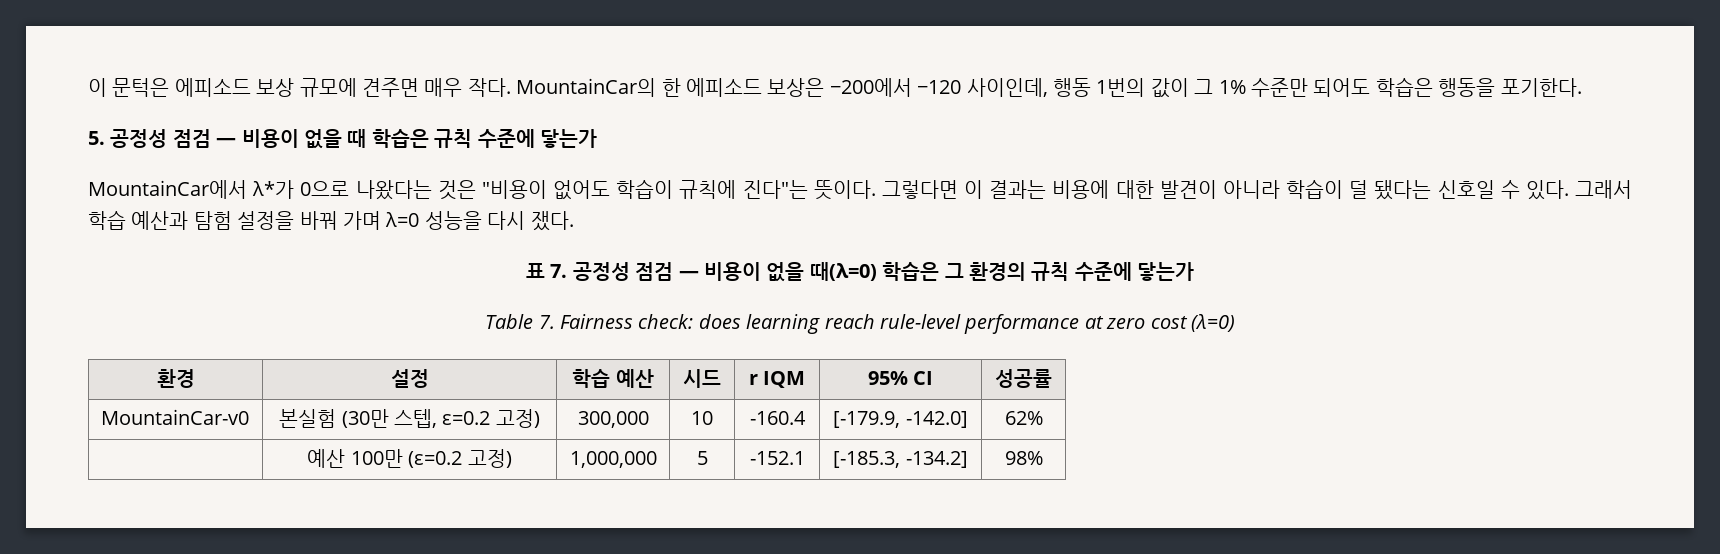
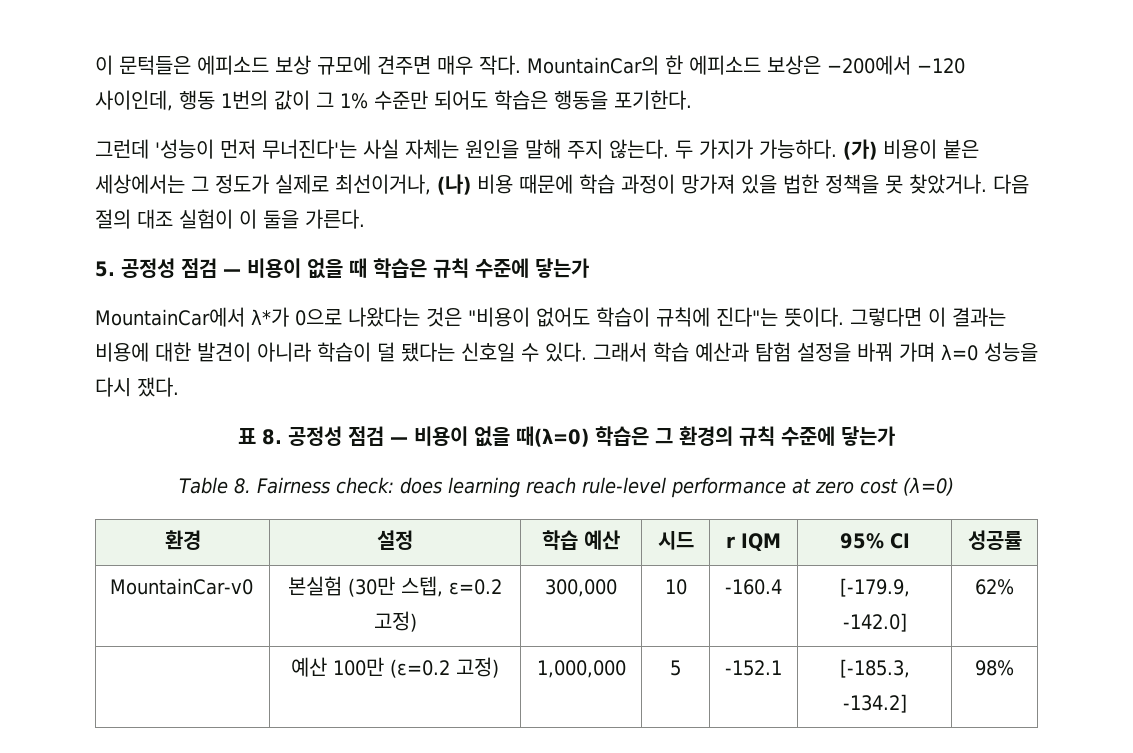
- 이 문턱은 에피소드 보상 규모에 견주면 매우 작다.
+ 이 문턱들은 에피소드 보상 규모에 견주면 매우 작다.
+ 그런데 '성능이 먼저 무너진다'는 사실 자체는 원인을 말해 주지 않는다. 두 가지가 가능하다. (가) 비용이 붙은 세상에서는 그 정도가 실제로 최선이거나, (나) 비용 때문에 학습 과정이 망가져 있을 법한 정책을 못 찾았거나. 다음 절의 대조 실험이 이 둘을 가른다.
- 표 7. 공정성 점검 — 비용이 없을 때(λ=0) 학습은 그 환경의 규칙 수준에 닿는가
+ 표 8. 공정성 점검 — 비용이 없을 때(λ=0) 학습은 그 환경의 규칙 수준에 닿는가
- Table 7. Fairness check: does learning reach rule-level performance at zero cost (λ=0)
+ Table 8. Fairness check: does learning reach rule-level performance at zero cost (λ=0)

